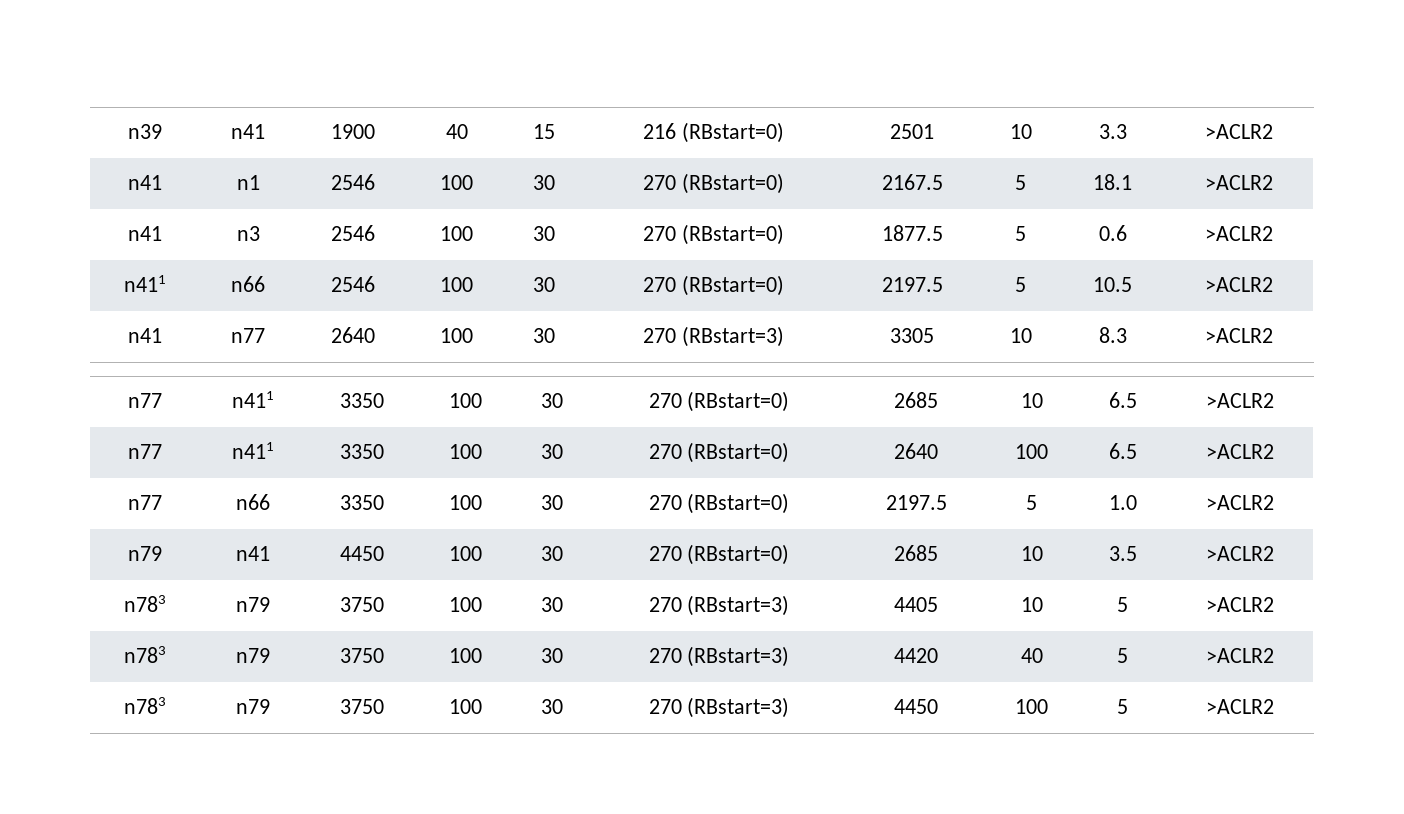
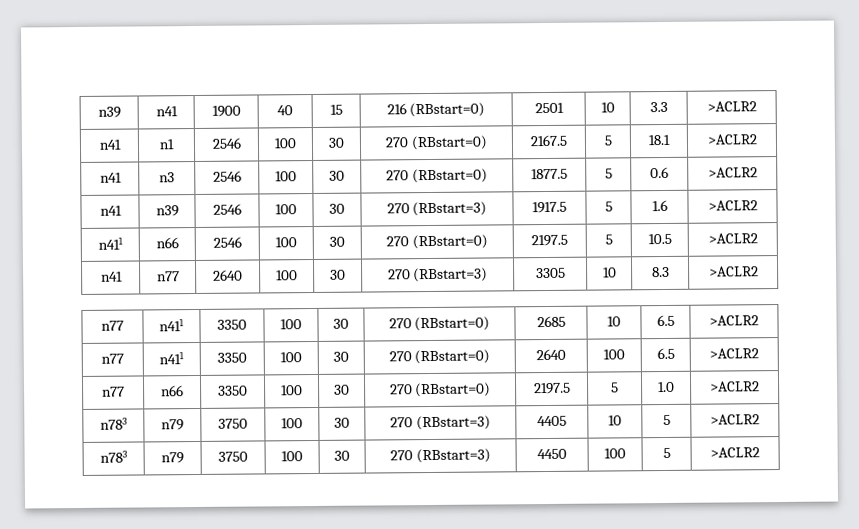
+ n41 | n39 | 2546 | 100 | 30 | 270 (RBstart=3) | 1917.5 | 5 | 1.6 | >ACLR2
- n79 | n41 | 4450 | 100 | 30 | 270 (RBstart=0) | 2685 | 10 | 3.5 | >ACLR2
- n783 | n79 | 3750 | 100 | 30 | 270 (RBstart=3) | 4420 | 40 | 5 | >ACLR2

